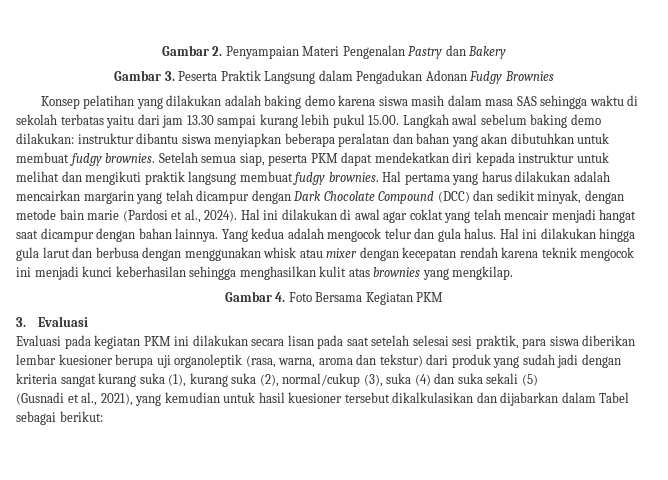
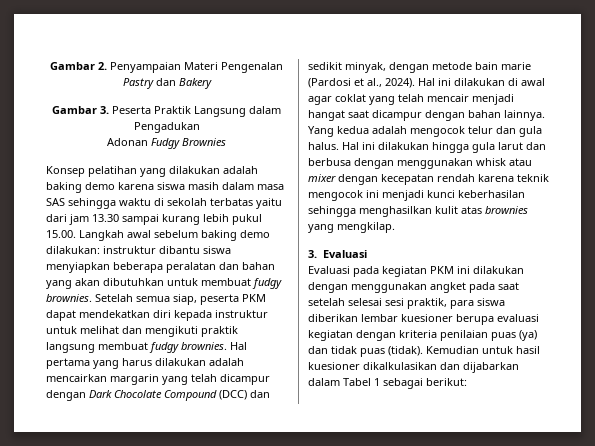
- Gambar 3. Peserta Praktik Langsung dalam Pengadukan Adonan Fudgy Brownies
+ Gambar 3. Peserta Praktik Langsung dalam Pengadukan
+ Adonan Fudgy Brownies
- Gambar 4. Foto Bersama Kegiatan PKM
- Evaluasi pada kegiatan PKM ini dilakukan secara lisan pada saat setelah selesai sesi praktik, para siswa diberikan lembar kuesioner berupa uji organoleptik (rasa, warna, aroma dan tekstur) dari produk yang sudah jadi dengan kriteria sangat kurang suka (1), kurang suka (2), normal/cukup (3), suka (4) dan suka sekali (5)
- (Gusnadi et al., 2021), yang kemudian untuk hasil kuesioner tersebut dikalkulasikan dan dijabarkan dalam Tabel sebagai berikut:
+ Evaluasi pada kegiatan PKM ini dilakukan dengan menggunakan angket pada saat setelah selesai sesi praktik, para siswa diberikan lembar kuesioner berupa evaluasi kegiatan dengan kriteria penilaian puas (ya) dan tidak puas (tidak). Kemudian untuk hasil kuesioner dikalkulasikan dan dijabarkan dalam Tabel 1 sebagai berikut:

